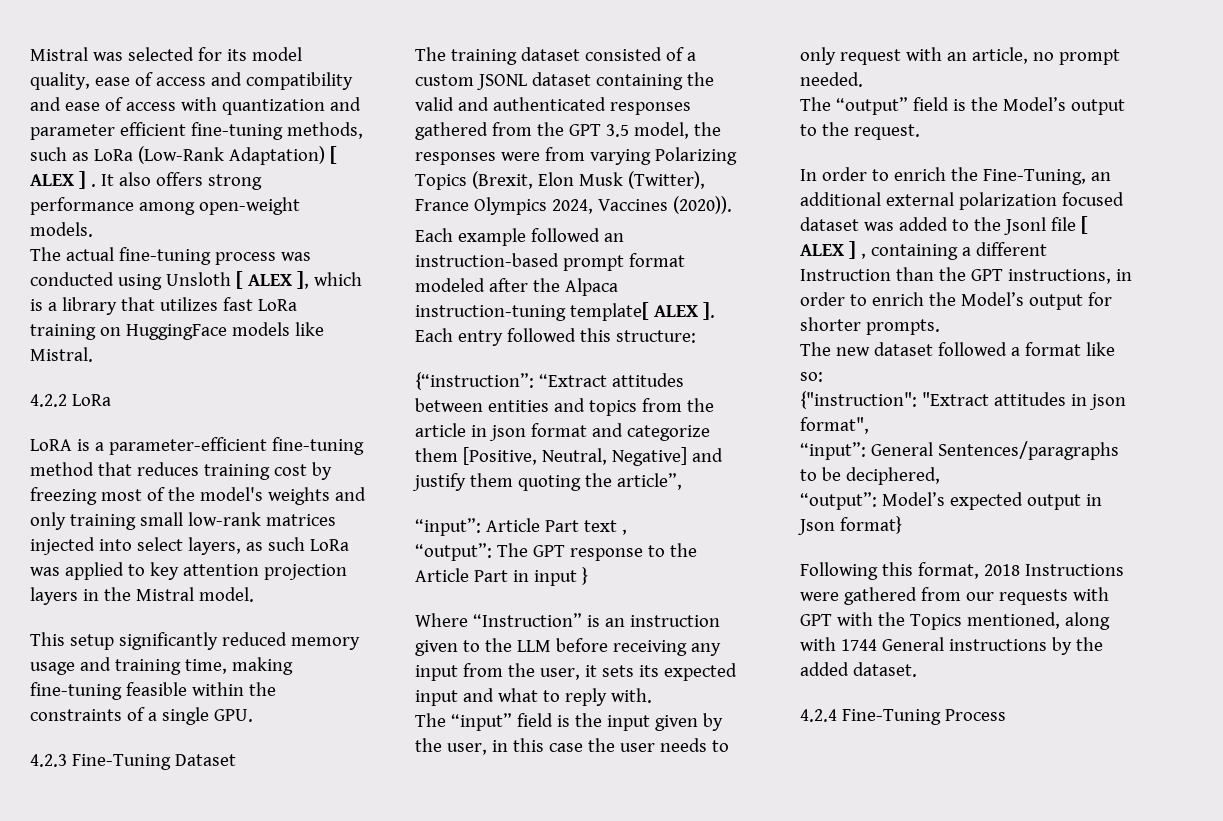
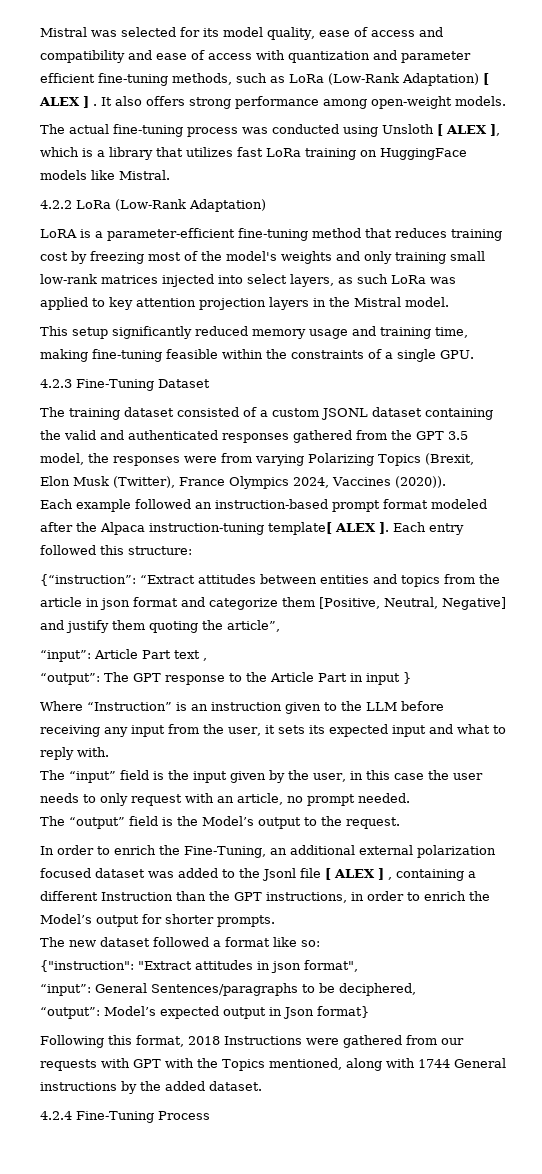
- 4.2.2 LoRa
+ 4.2.2 LoRa (Low-Rank Adaptation)

